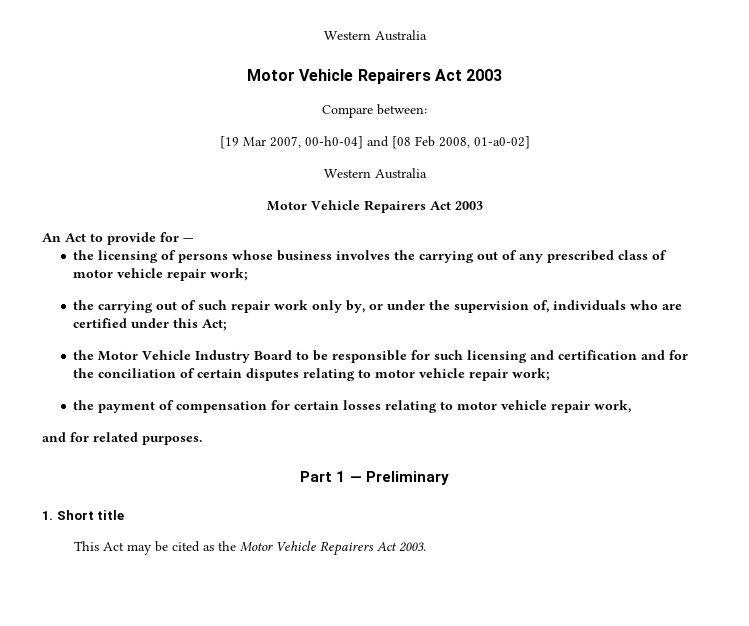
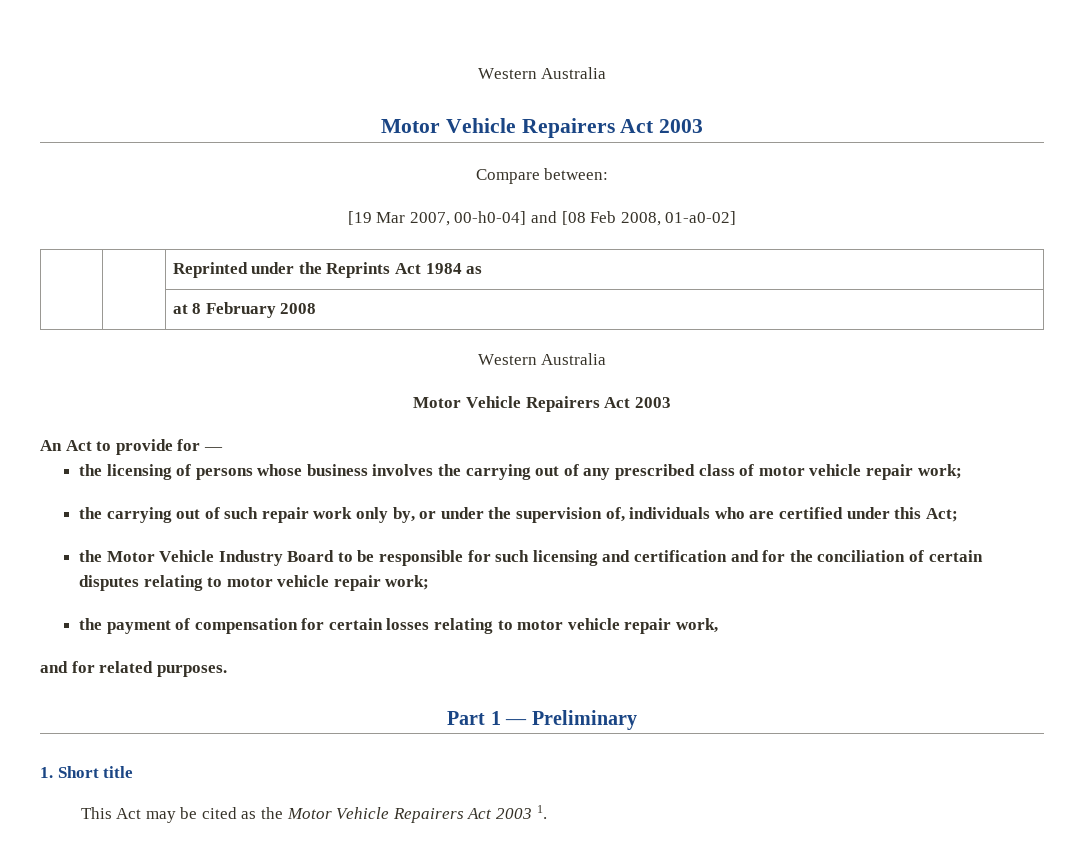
+ | | Reprinted under the Reprints Act 1984 as
+ | | at 8 February 2008
- This Act may be cited as the Motor Vehicle Repairers Act 2003.
+ This Act may be cited as the Motor Vehicle Repairers Act 2003 1.

